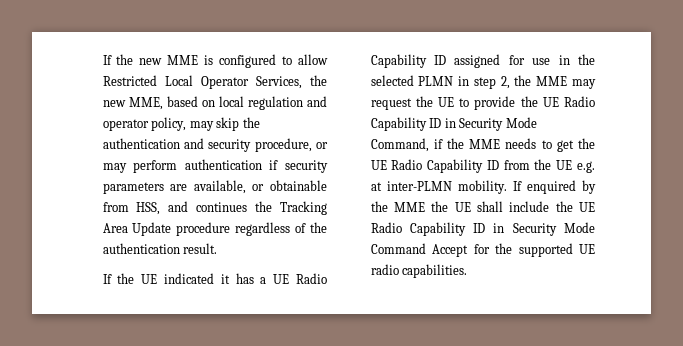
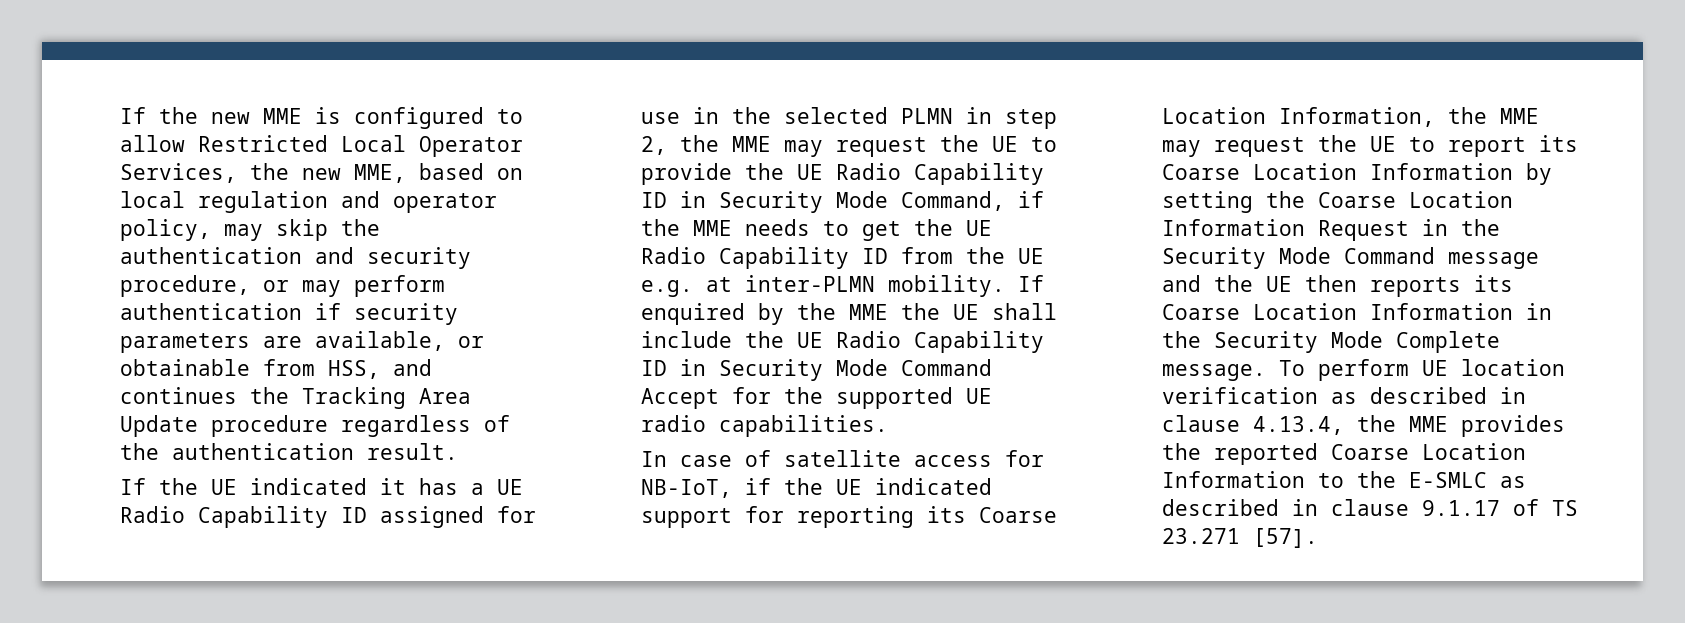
+ In case of satellite access for NB-IoT, if the UE indicated support for reporting its Coarse Location Information, the MME may request the UE to report its Coarse Location Information by setting the Coarse Location Information Request in the Security Mode Command message and the UE then reports its Coarse Location Information in the Security Mode Complete message. To perform UE location verification as described in clause 4.13.4, the MME provides the reported Coarse Location Information to the E-SMLC as described in clause 9.1.17 of TS 23.271 [57].

